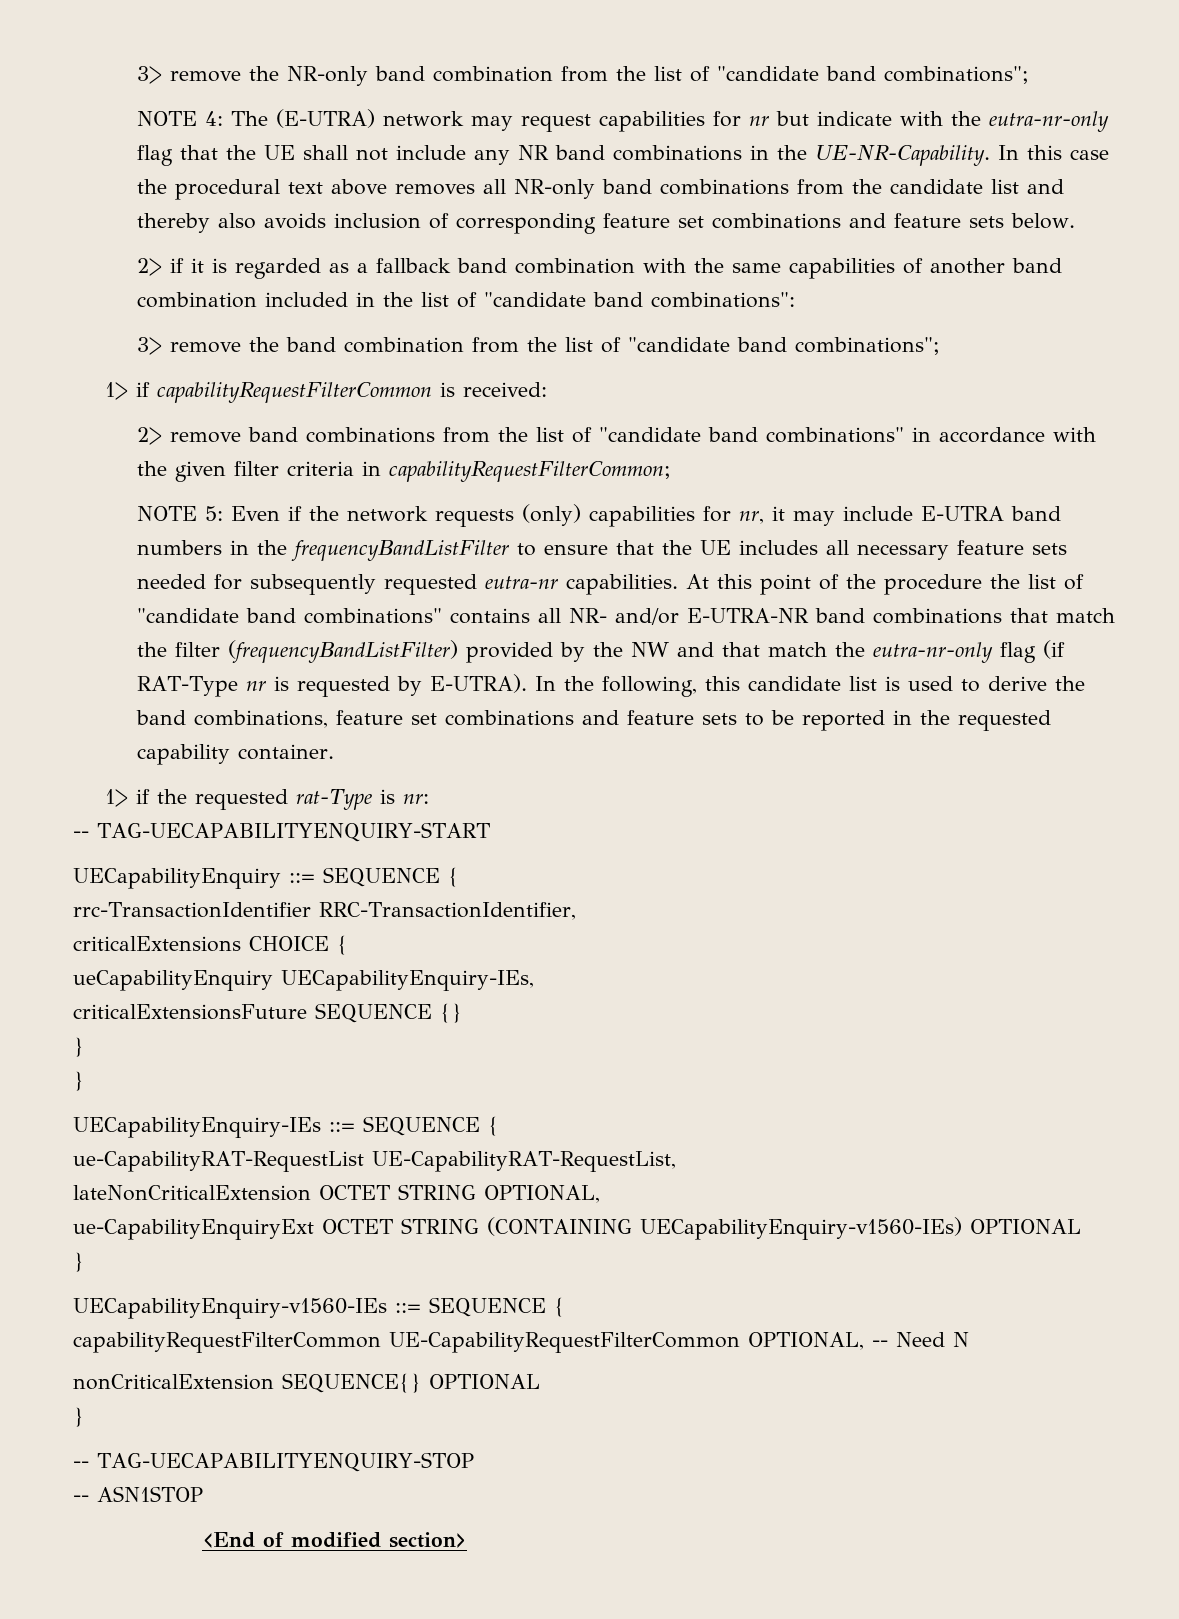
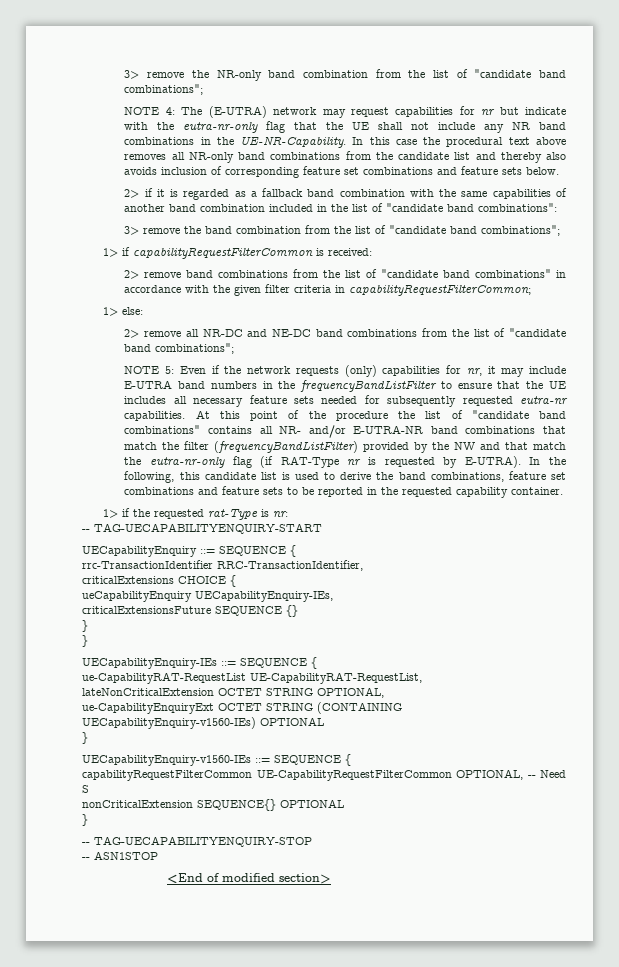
+ 1> else:
+ 2> remove all NR-DC and NE-DC band combinations from the list of "candidate band combinations";
- capabilityRequestFilterCommon UE-CapabilityRequestFilterCommon OPTIONAL, -- Need N
+ capabilityRequestFilterCommon UE-CapabilityRequestFilterCommon OPTIONAL, -- Need S

